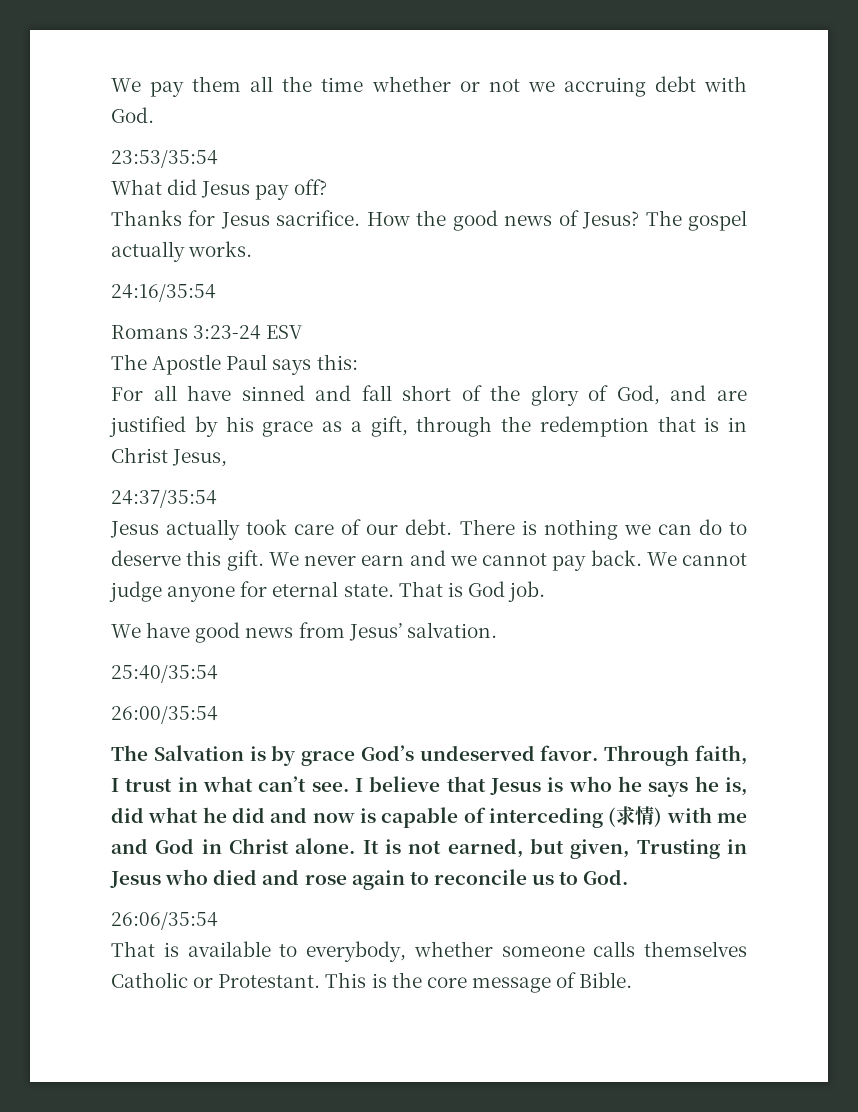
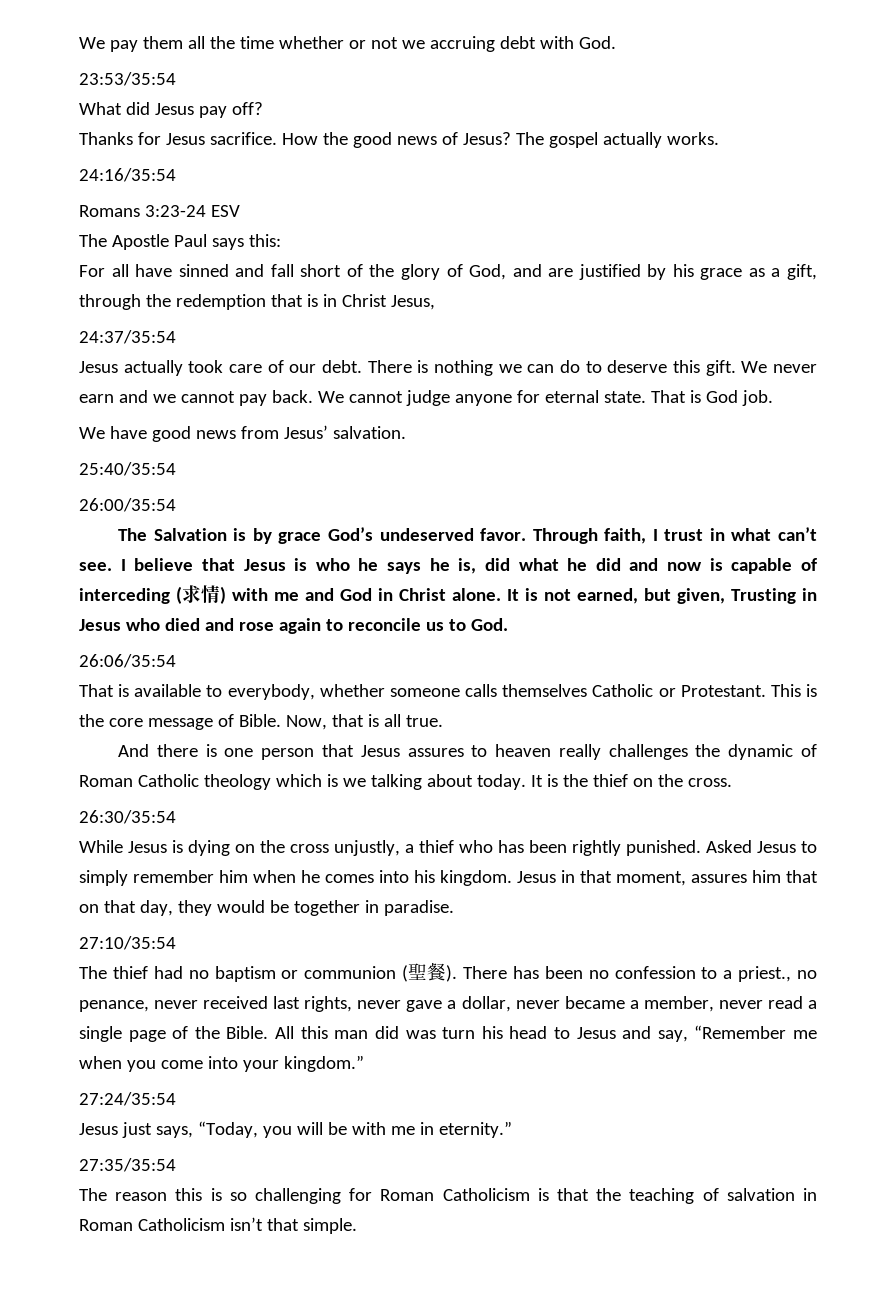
+ Now, that is all true.
+ And there is one person that Jesus assures to heaven really challenges the dynamic of Roman Catholic theology which is we talking about today. It is the thief on the cross.
+ 26:30/35:54
+ While Jesus is dying on the cross unjustly, a thief who has been rightly punished. Asked Jesus to simply remember him when he comes into his kingdom. Jesus in that moment, assures him that on that day, they would be together in paradise.
+ 27:10/35:54
+ The thief had no baptism or communion (聖餐). There has been no confession to a priest., no penance, never received last rights, never gave a dollar, never became a member, never read a single page of the Bible. All this man did was turn his head to Jesus and say, “Remember me when you come into your kingdom.”
+ 27:24/35:54
+ Jesus just says, “Today, you will be with me in eternity.”
+ 27:35/35:54
+ The reason this is so challenging for Roman Catholicism is that the teaching of salvation in Roman Catholicism isn’t that simple.

